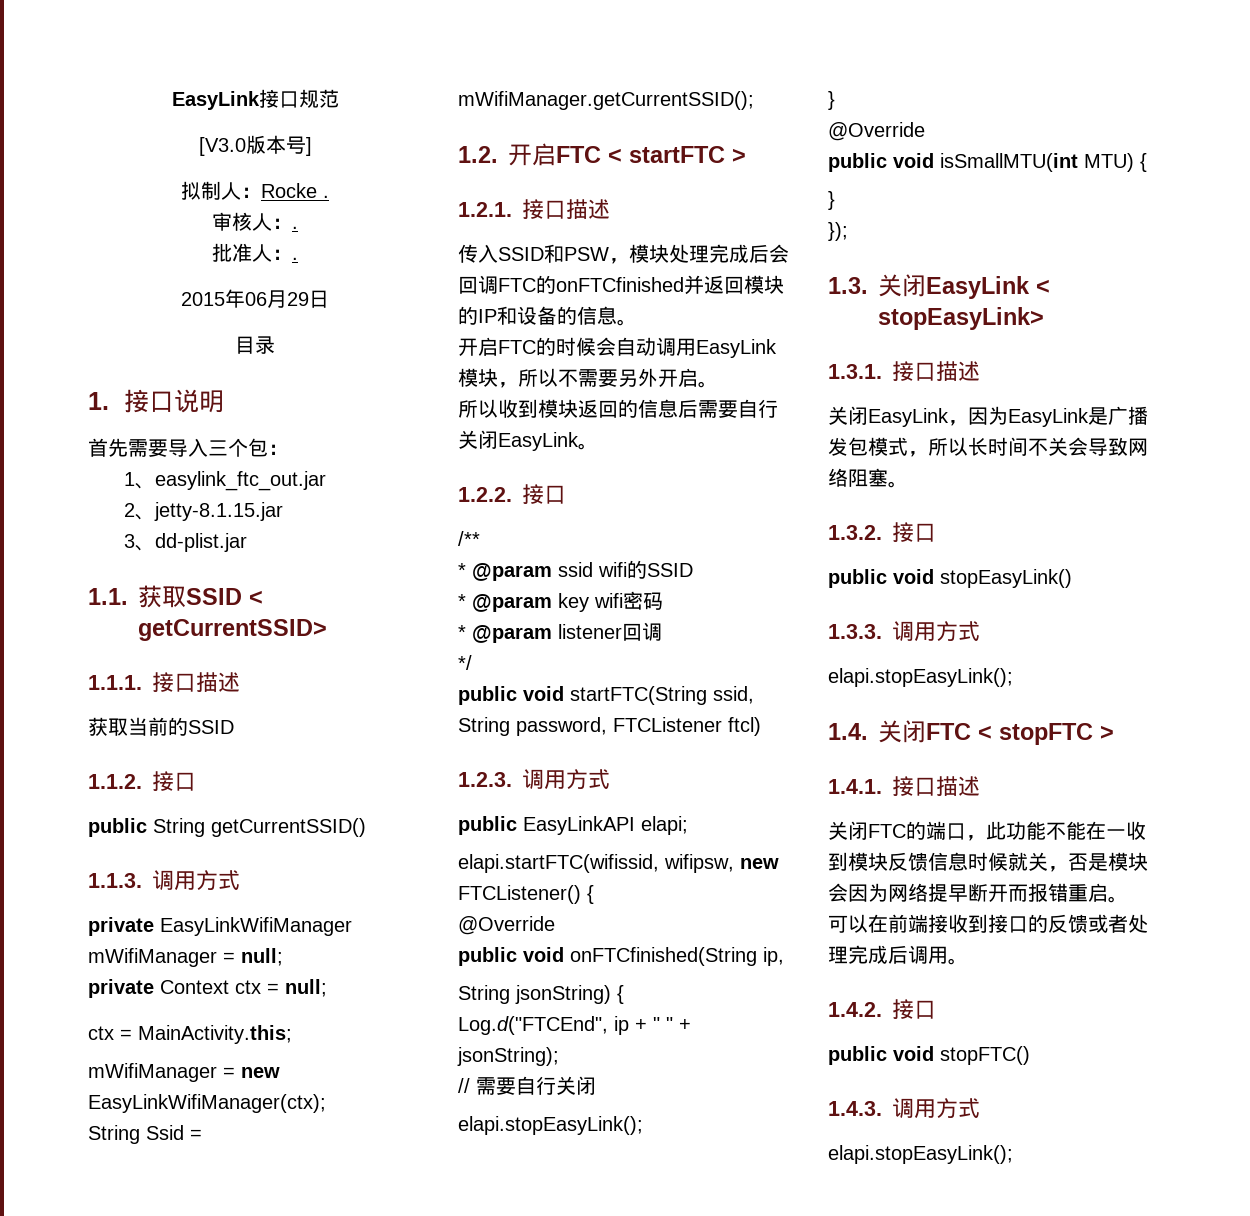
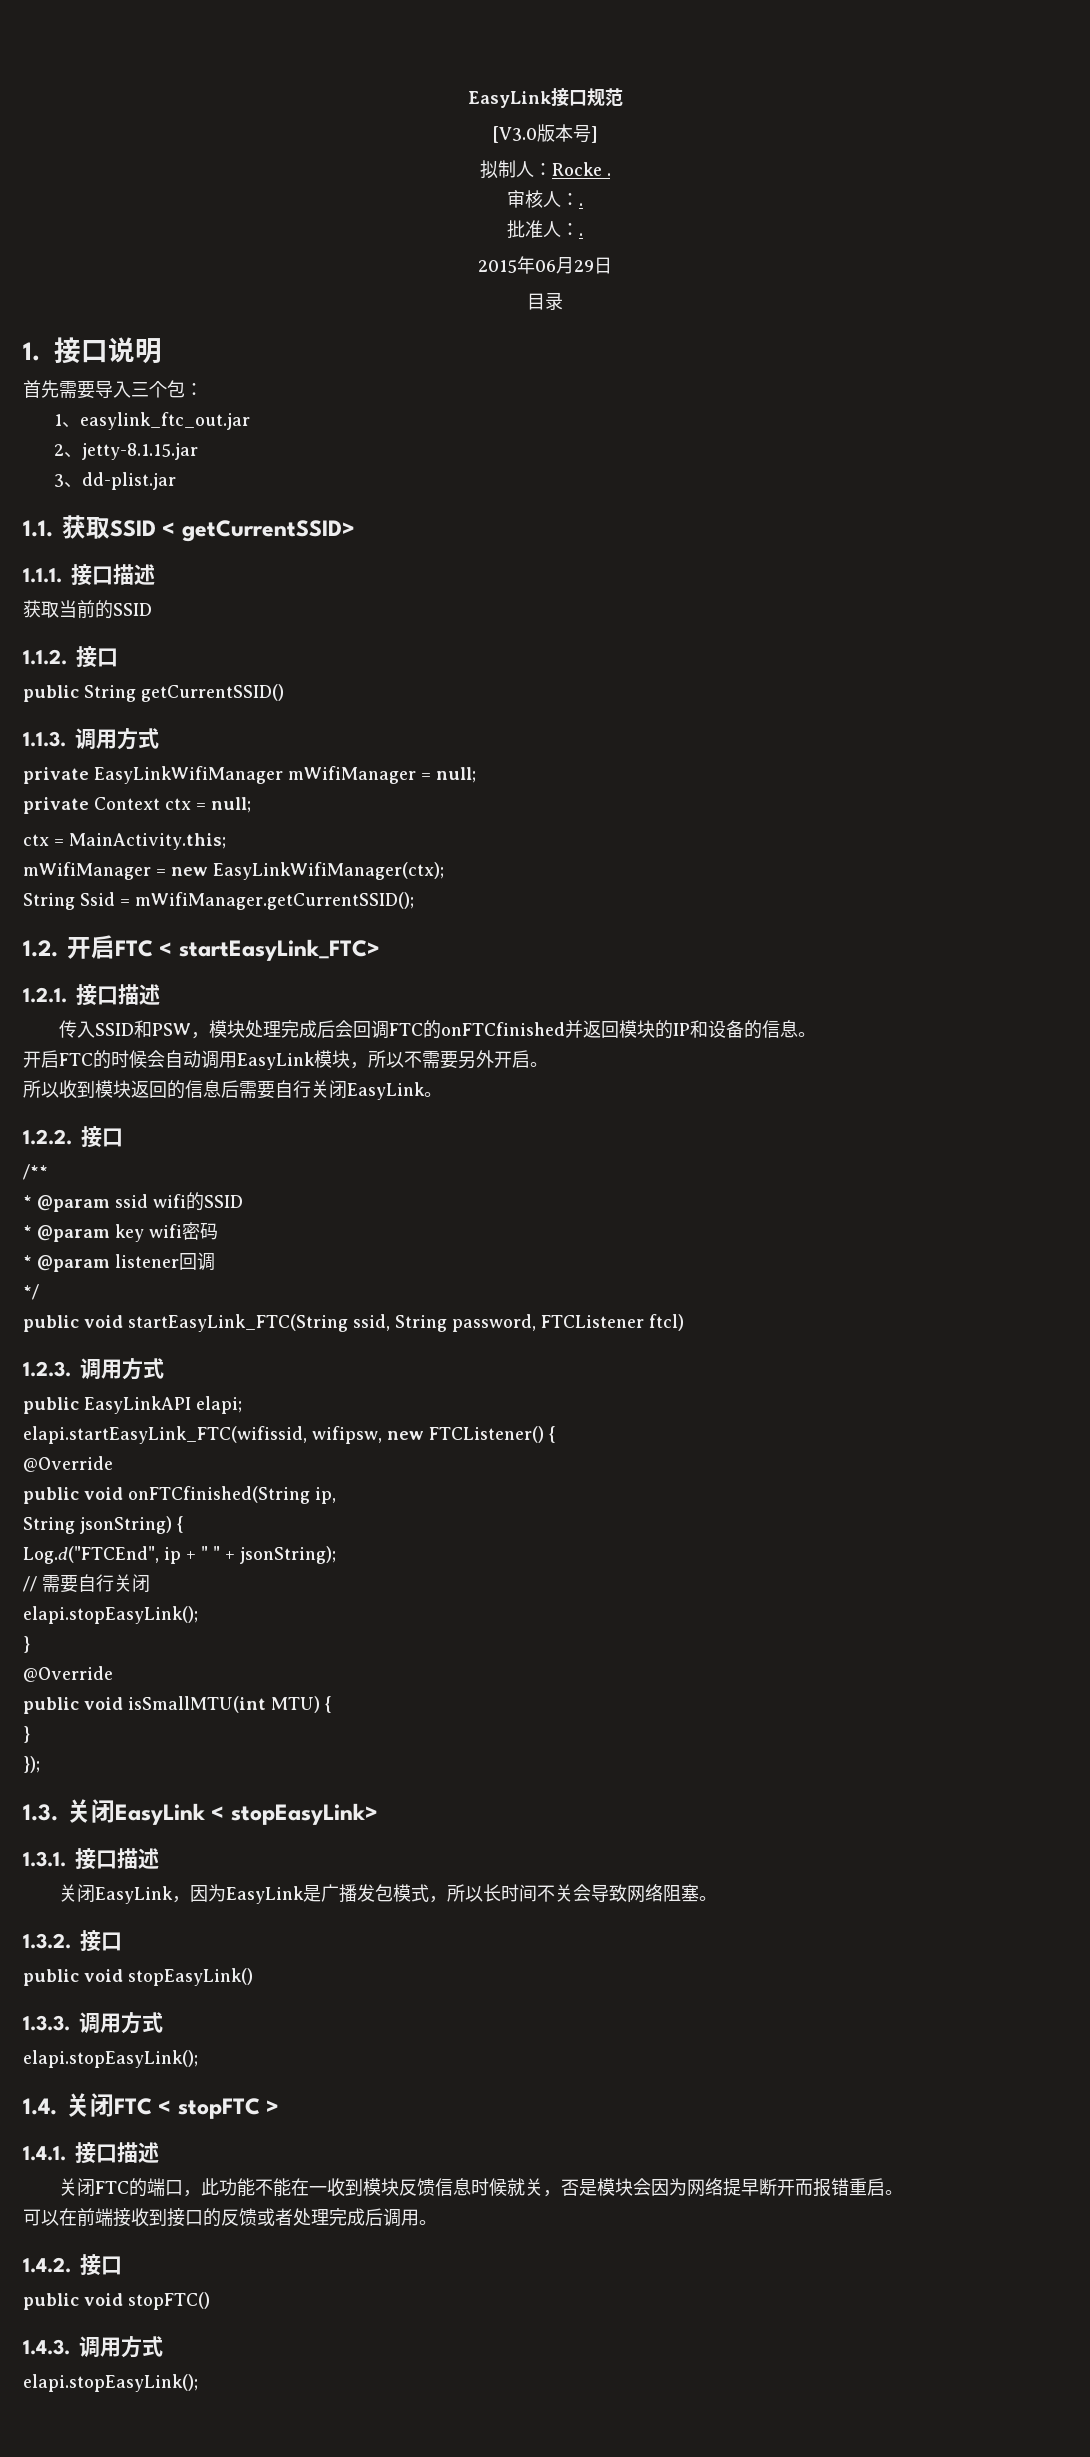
- 1.2.开启FTC < startFTC >
+ 1.2.开启FTC < startEasyLink_FTC>
- public void startFTC(String ssid, String password, FTCListener ftcl)
+ public void startEasyLink_FTC(String ssid, String password, FTCListener ftcl)
- elapi.startFTC(wifissid, wifipsw, new FTCListener() {
+ elapi.startEasyLink_FTC(wifissid, wifipsw, new FTCListener() {

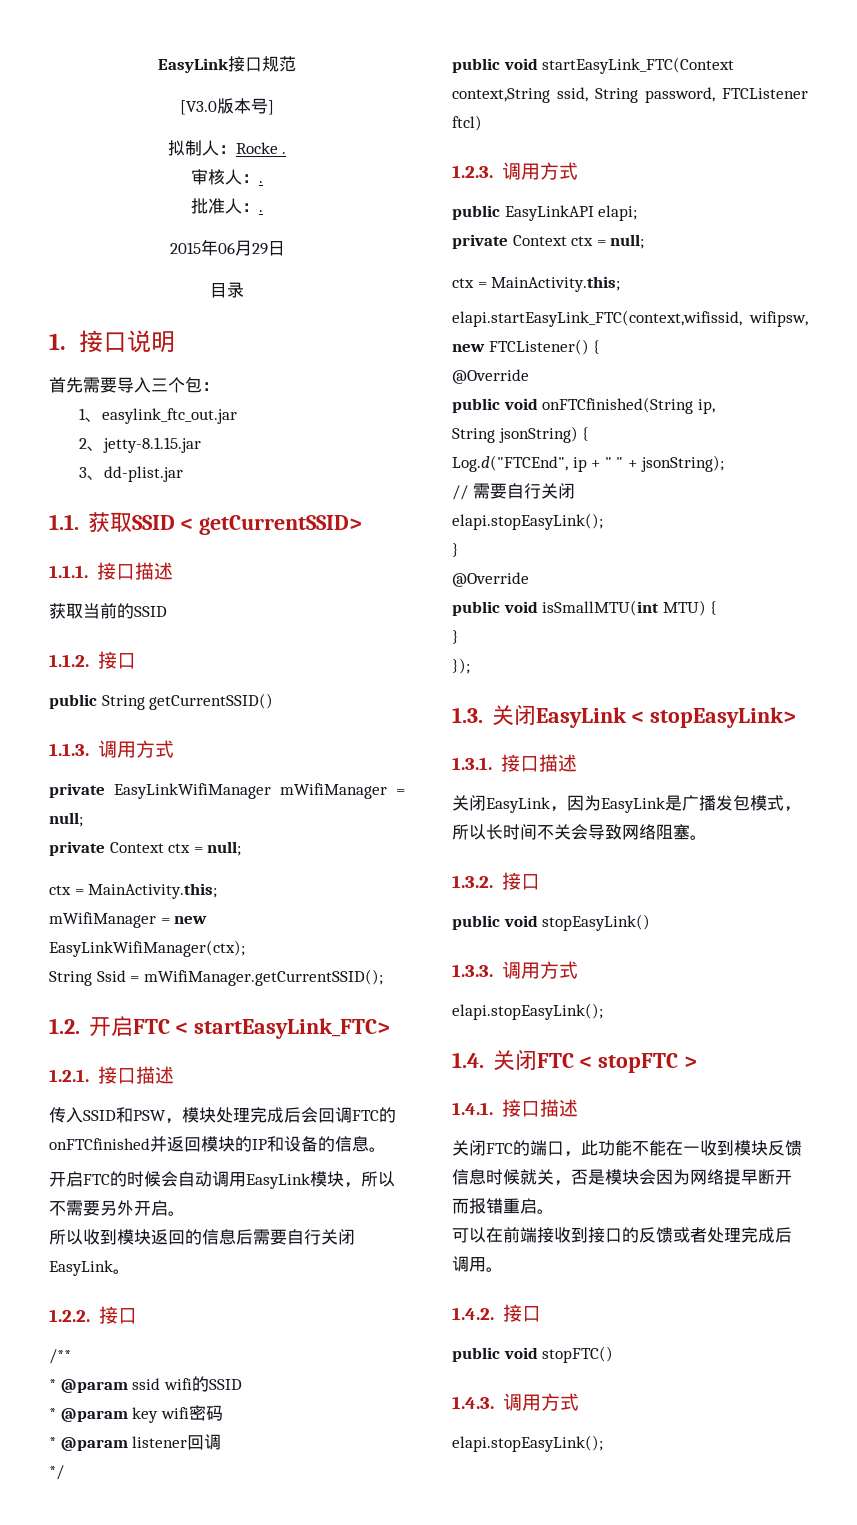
- public void startEasyLink_FTC(String ssid, String password, FTCListener ftcl)
+ public void startEasyLink_FTC(Context context,String ssid, String password, FTCListener ftcl)
  public EasyLinkAPI elapi;
- elapi.startEasyLink_FTC(wifissid, wifipsw, new FTCListener() {
+ private Context ctx = null;
+ ctx = MainActivity.this;
+ elapi.startEasyLink_FTC(context,wifissid, wifipsw, new FTCListener() {

